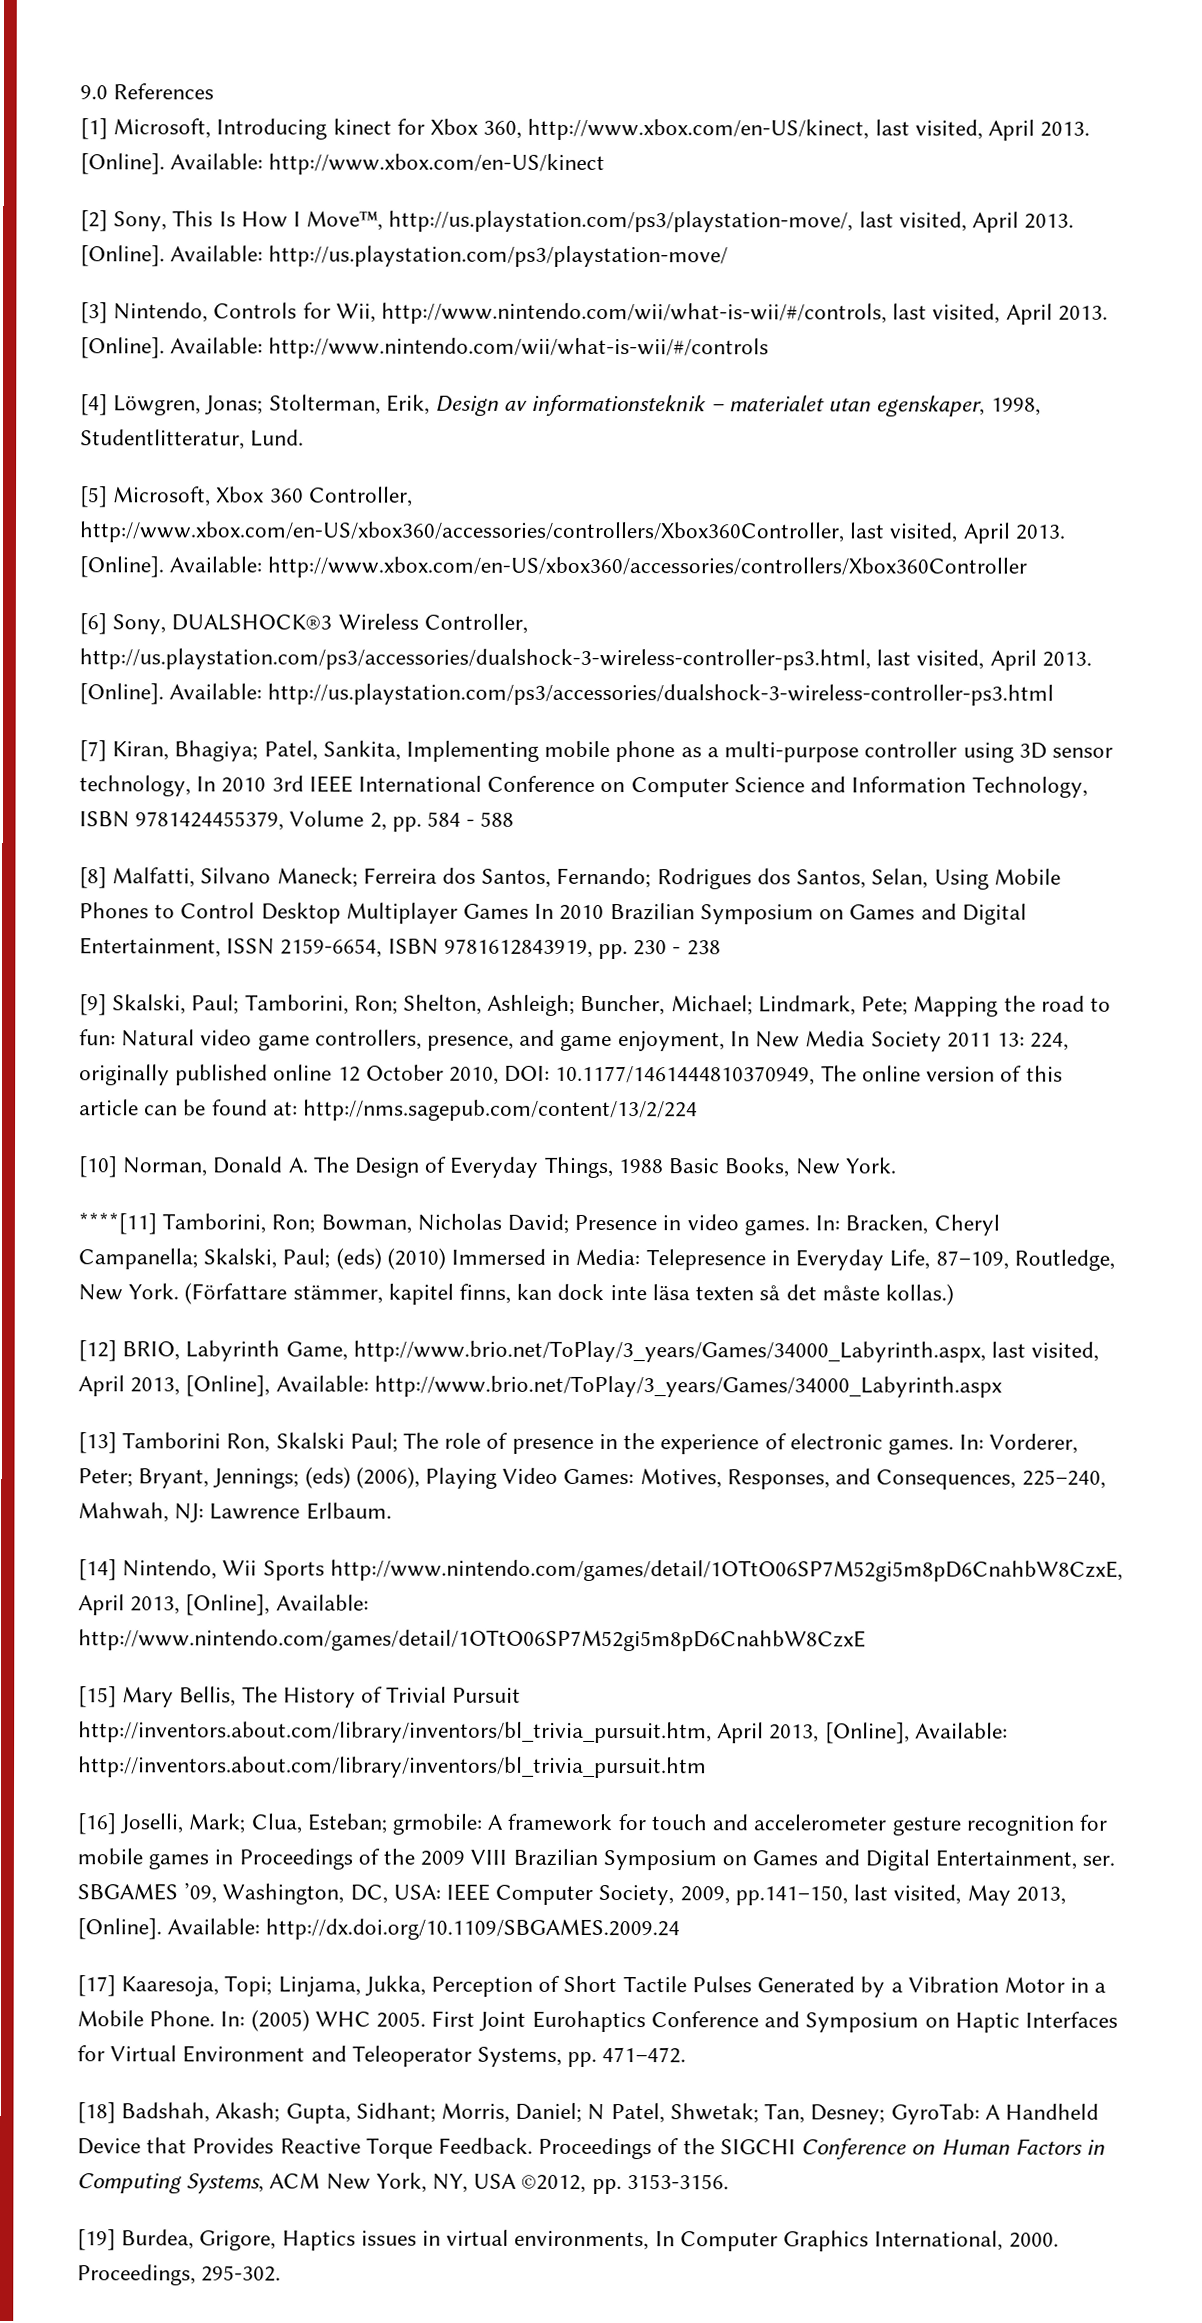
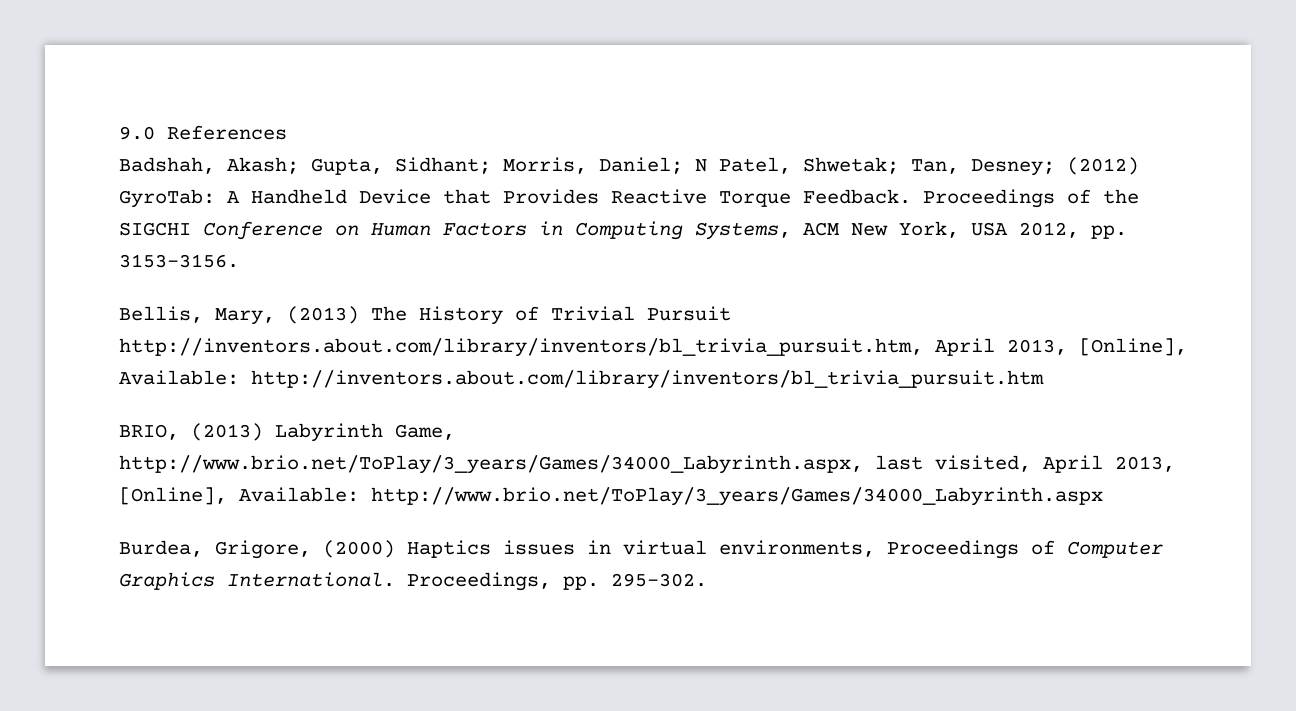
- [1] Microsoft, Introducing kinect for Xbox 360, http://www.xbox.com/en-US/kinect, last visited, April 2013. [Online]. Available: http://www.xbox.com/en-US/kinect
- [2] Sony, This Is How I Move™, http://us.playstation.com/ps3/playstation-move/, last visited, April 2013. [Online]. Available: http://us.playstation.com/ps3/playstation-move/
- [3] Nintendo, Controls for Wii, http://www.nintendo.com/wii/what-is-wii/#/controls, last visited, April 2013. [Online]. Available: http://www.nintendo.com/wii/what-is-wii/#/controls
- [4] Löwgren, Jonas; Stolterman, Erik, Design av informationsteknik – materialet utan egenskaper, 1998, Studentlitteratur, Lund.
- [5] Microsoft, Xbox 360 Controller, http://www.xbox.com/en-US/xbox360/accessories/controllers/Xbox360Controller, last visited, April 2013. [Online]. Available: http://www.xbox.com/en-US/xbox360/accessories/controllers/Xbox360Controller
- [6] Sony, DUALSHOCK®3 Wireless Controller, http://us.playstation.com/ps3/accessories/dualshock-3-wireless-controller-ps3.html, last visited, April 2013. [Online]. Available: http://us.playstation.com/ps3/accessories/dualshock-3-wireless-controller-ps3.html
- [7] Kiran, Bhagiya; Patel, Sankita, Implementing mobile phone as a multi-purpose controller using 3D sensor technology, In 2010 3rd IEEE International Conference on Computer Science and Information Technology, ISBN 9781424455379, Volume 2, pp. 584 - 588
- [8] Malfatti, Silvano Maneck; Ferreira dos Santos, Fernando; Rodrigues dos Santos, Selan, Using Mobile Phones to Control Desktop Multiplayer Games In 2010 Brazilian Symposium on Games and Digital Entertainment, ISSN 2159-6654, ISBN 9781612843919, pp. 230 - 238
- [9] Skalski, Paul; Tamborini, Ron; Shelton, Ashleigh; Buncher, Michael; Lindmark, Pete; Mapping the road to fun: Natural video game controllers, presence, and game enjoyment, In New Media Society 2011 13: 224, originally published online 12 October 2010, DOI: 10.1177/1461444810370949, The online version of this article can be found at: http://nms.sagepub.com/content/13/2/224
- [10] Norman, Donald A. The Design of Everyday Things, 1988 Basic Books, New York.
- ****[11] Tamborini, Ron; Bowman, Nicholas David; Presence in video games. In: Bracken, Cheryl Campanella; Skalski, Paul; (eds) (2010) Immersed in Media: Telepresence in Everyday Life, 87–109, Routledge, New York. (Författare stämmer, kapitel finns, kan dock inte läsa texten så det måste kollas.)
- [12] BRIO, Labyrinth Game, http://www.brio.net/ToPlay/3_years/Games/34000_Labyrinth.aspx, last visited, April 2013, [Online], Available: http://www.brio.net/ToPlay/3_years/Games/34000_Labyrinth.aspx
- [13] Tamborini Ron, Skalski Paul; The role of presence in the experience of electronic games. In: Vorderer, Peter; Bryant, Jennings; (eds) (2006), Playing Video Games: Motives, Responses, and Consequences, 225–240, Mahwah, NJ: Lawrence Erlbaum.
- [14] Nintendo, Wii Sports http://www.nintendo.com/games/detail/1OTtO06SP7M52gi5m8pD6CnahbW8CzxE, April 2013, [Online], Available: http://www.nintendo.com/games/detail/1OTtO06SP7M52gi5m8pD6CnahbW8CzxE
- [15] Mary Bellis, The History of Trivial Pursuit http://inventors.about.com/library/inventors/bl_trivia_pursuit.htm, April 2013, [Online], Available: http://inventors.about.com/library/inventors/bl_trivia_pursuit.htm
- [16] Joselli, Mark; Clua, Esteban; grmobile: A framework for touch and accelerometer gesture recognition for mobile games in Proceedings of the 2009 VIII Brazilian Symposium on Games and Digital Entertainment, ser. SBGAMES ’09, Washington, DC, USA: IEEE Computer Society, 2009, pp.141–150, last visited, May 2013, [Online]. Available: http://dx.doi.org/10.1109/SBGAMES.2009.24
- [17] Kaaresoja, Topi; Linjama, Jukka, Perception of Short Tactile Pulses Generated by a Vibration Motor in a Mobile Phone. In: (2005) WHC 2005. First Joint Eurohaptics Conference and Symposium on Haptic Interfaces for Virtual Environment and Teleoperator Systems, pp. 471–472.
- [18] Badshah, Akash; Gupta, Sidhant; Morris, Daniel; N Patel, Shwetak; Tan, Desney; GyroTab: A Handheld Device that Provides Reactive Torque Feedback.
+ Badshah, Akash; Gupta, Sidhant; Morris, Daniel; N Patel, Shwetak; Tan, Desney; (2012) GyroTab: A Handheld Device that Provides Reactive Torque Feedback.
- Proceedings of the SIGCHI Conference on Human Factors in Computing Systems, ACM New York, NY, USA ©2012, pp. 3153-3156.
+ Proceedings of the SIGCHI Conference on Human Factors in Computing Systems, ACM New York, USA 2012, pp. 3153-3156.
- [19] Burdea, Grigore, Haptics issues in virtual environments, In Computer Graphics International, 2000. Proceedings, 295-302.
+ Bellis, Mary, (2013) The History of Trivial Pursuit http://inventors.about.com/library/inventors/bl_trivia_pursuit.htm, April 2013, [Online], Available: http://inventors.about.com/library/inventors/bl_trivia_pursuit.htm
+ BRIO, (2013) Labyrinth Game, http://www.brio.net/ToPlay/3_years/Games/34000_Labyrinth.aspx, last visited, April 2013, [Online], Available: http://www.brio.net/ToPlay/3_years/Games/34000_Labyrinth.aspx
+ Burdea, Grigore, (2000) Haptics issues in virtual environments, Proceedings of Computer Graphics International. Proceedings, pp. 295-302.

